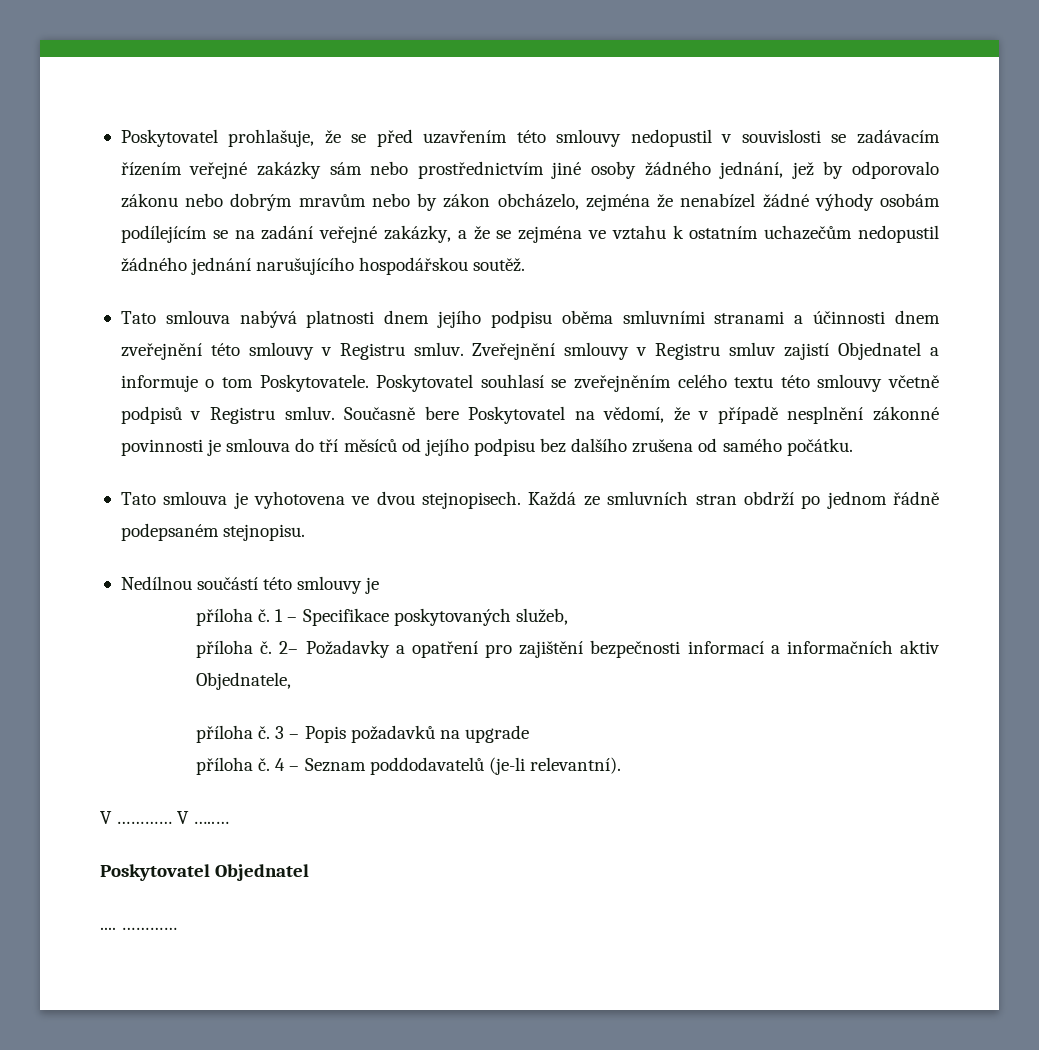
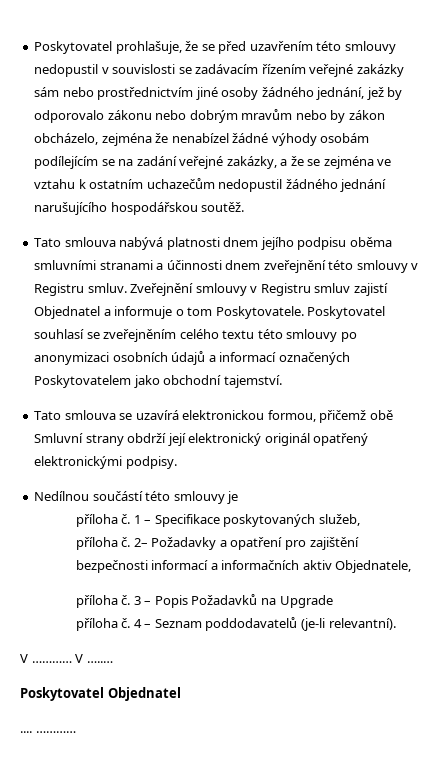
- Poskytovatel souhlasí se zveřejněním celého textu této smlouvy včetně podpisů v Registru smluv. Současně bere Poskytovatel na vědomí, že v případě nesplnění zákonné povinnosti je smlouva do tří měsíců od jejího podpisu bez dalšího zrušena od samého počátku.
- Tato smlouva je vyhotovena ve dvou stejnopisech. Každá ze smluvních stran obdrží po jednom řádně podepsaném stejnopisu.
+ Poskytovatel souhlasí se zveřejněním celého textu této smlouvy po anonymizaci osobních údajů a informací označených Poskytovatelem jako obchodní tajemství.
+ Tato smlouva se uzavírá elektronickou formou, přičemž obě Smluvní strany obdrží její elektronický originál opatřený elektronickými podpisy.
- 3 – Popis požadavků na upgrade
+ 3 – Popis Požadavků na Upgrade

